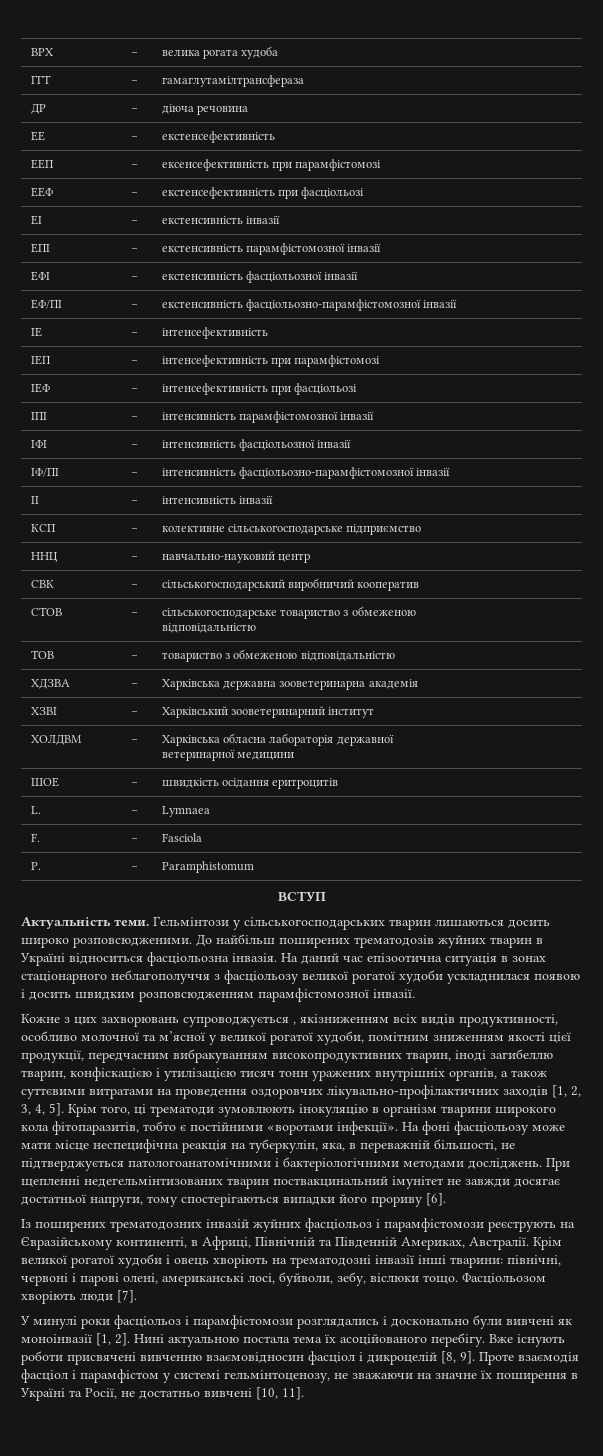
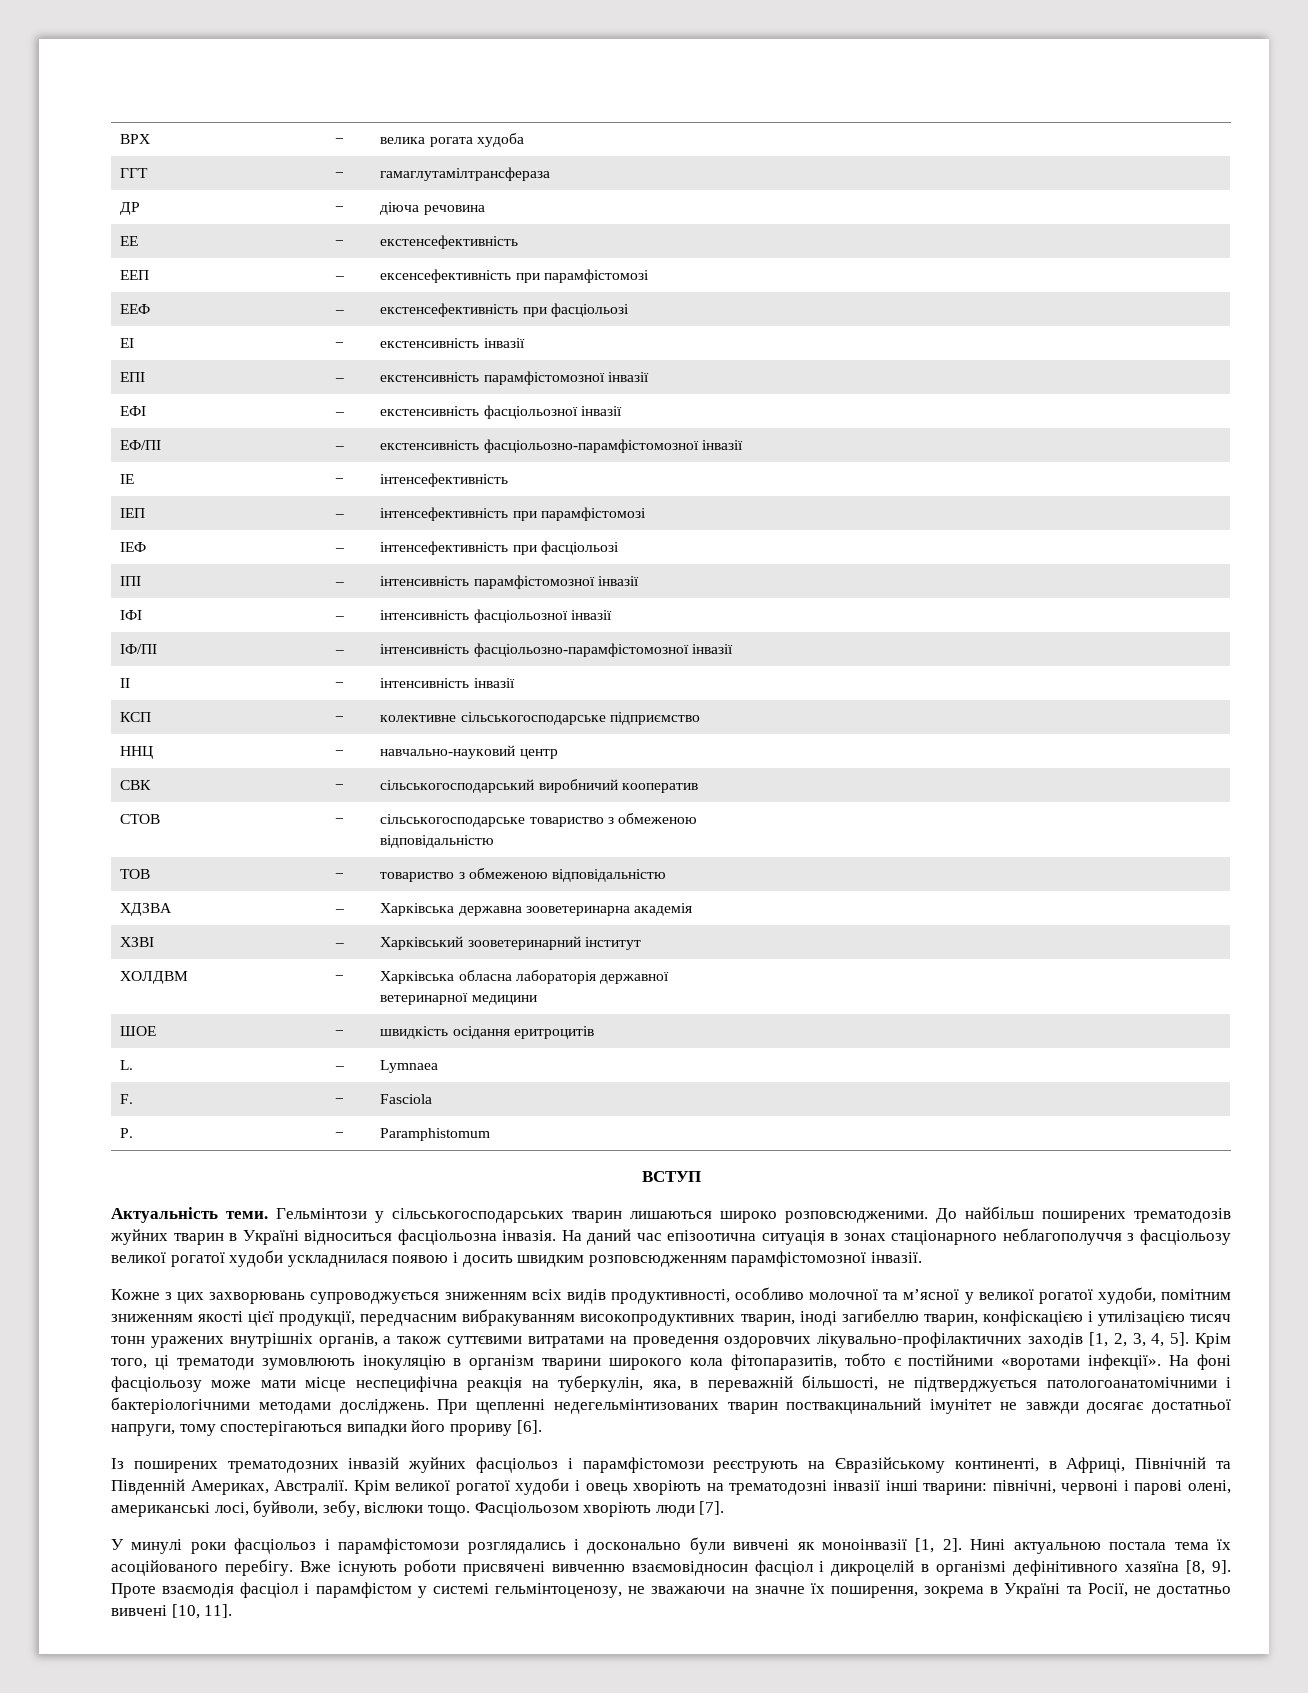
- Гельмінтози у сільськогосподарських тварин лишаються досить широко розповсюдженими.
+ Гельмінтози у сільськогосподарських тварин лишаються широко розповсюдженими.
- Кожне з цих захворювань супроводжується , якізниженням всіх видів продуктивності, особливо молочної та м’ясної у великої рогатої худоби, помітним зниженням якості цієї продукції, передчасним вибракуванням високопродуктивних тварин, іноді загибеллю тварин, конфіскацією і утилізацією тисяч тонн уражених внутрішніх органів, а також суттєвими витратами на проведення оздоровчих лікувально-профілактичних заходів [1, 2, 3, 4, 5].
+ Кожне з цих захворювань супроводжується зниженням всіх видів продуктивності, особливо молочної та м’ясної у великої рогатої худоби, помітним зниженням якості цієї продукції, передчасним вибракуванням високопродуктивних тварин, іноді загибеллю тварин, конфіскацією і утилізацією тисяч тонн уражених внутрішніх органів, а також суттєвими витратами на проведення оздоровчих лікувально-профілактичних заходів [1, 2, 3, 4, 5].
- Вже існують роботи присвячені вивченню взаємовідносин фасціол і дикроцелій [8, 9].
+ Вже існують роботи присвячені вивченню взаємовідносин фасціол і дикроцелій в організмі дефінітивного хазяїна [8, 9].
- Проте взаємодія фасціол і парамфістом у системі гельмінтоценозу, не зважаючи на значне їх поширення в Україні та Росії, не достатньо вивчені [10, 11].
+ Проте взаємодія фасціол і парамфістом у системі гельмінтоценозу, не зважаючи на значне їх поширення, зокрема в Україні та Росії, не достатньо вивчені [10, 11].

